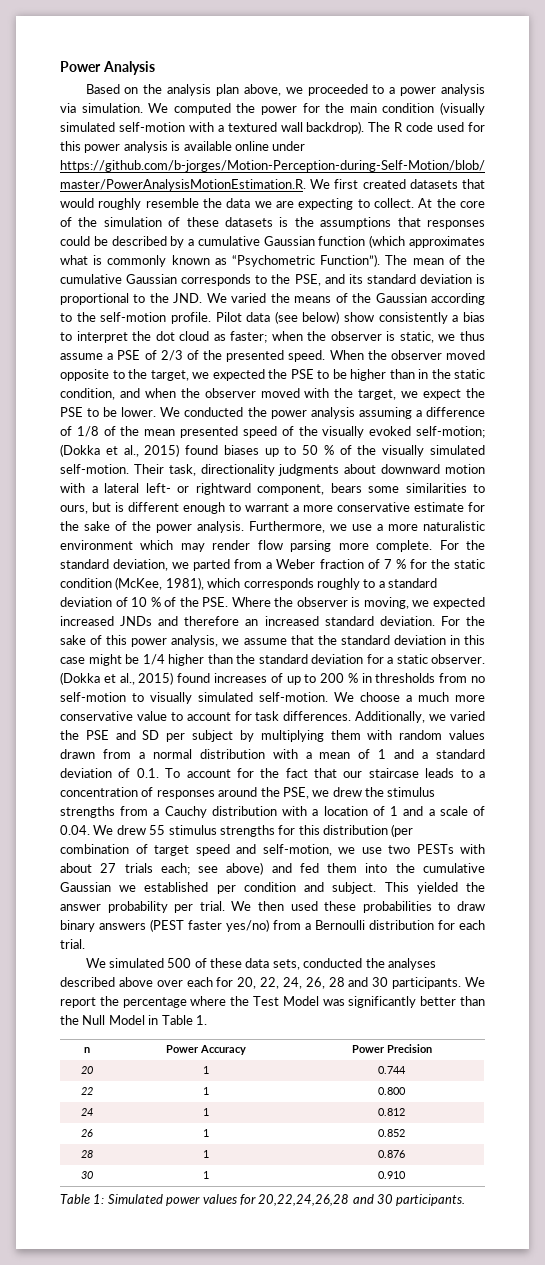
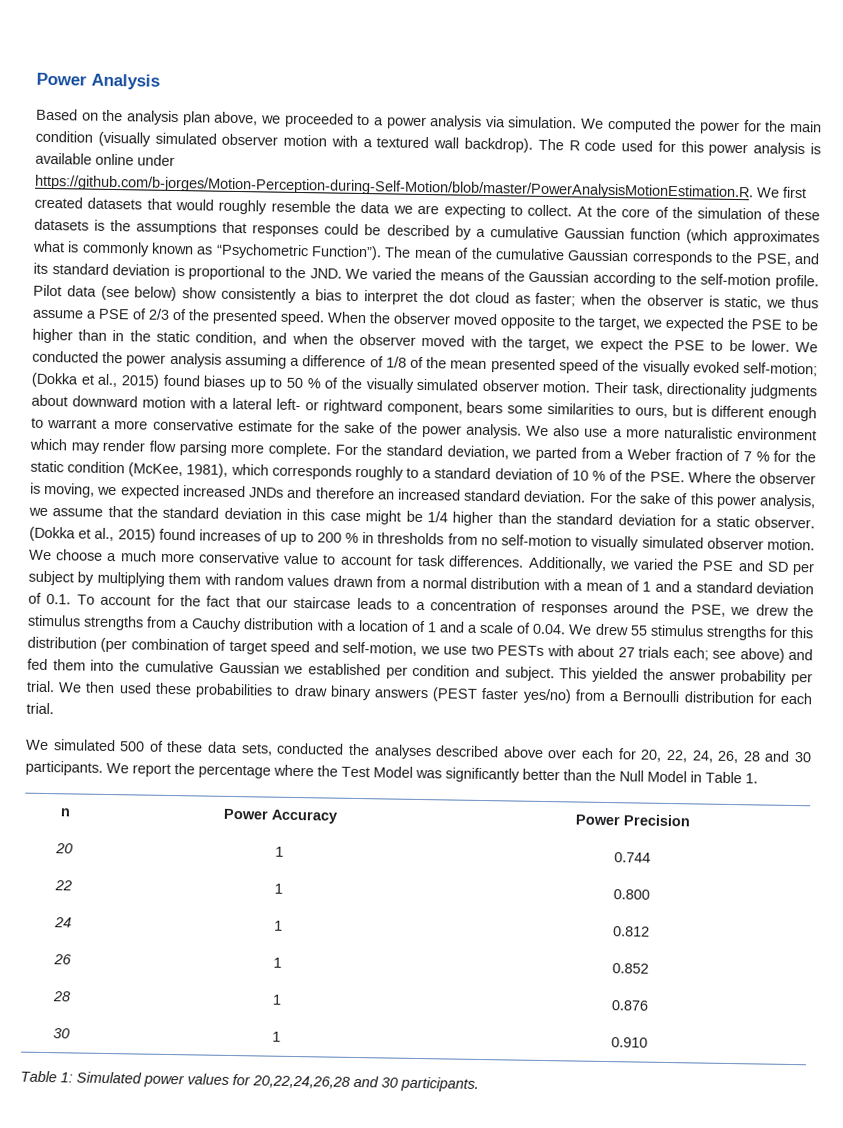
- We computed the power for the main condition (visually simulated self-motion with a textured wall backdrop).
+ We computed the power for the main condition (visually simulated observer motion with a textured wall backdrop).
- We conducted the power analysis assuming a difference of 1/8 of the mean presented speed of the visually evoked self-motion; (Dokka et al., 2015) found biases up to 50 % of the visually simulated self-motion.
+ We conducted the power analysis assuming a difference of 1/8 of the mean presented speed of the visually evoked self-motion; (Dokka et al., 2015) found biases up to 50 % of the visually simulated observer motion.
- Furthermore, we use a more naturalistic environment which may render flow parsing more complete.
+ We also use a more naturalistic environment which may render flow parsing more complete.
- (Dokka et al., 2015) found increases of up to 200 % in thresholds from no self-motion to visually simulated self-motion.
+ (Dokka et al., 2015) found increases of up to 200 % in thresholds from no self-motion to visually simulated observer motion.

